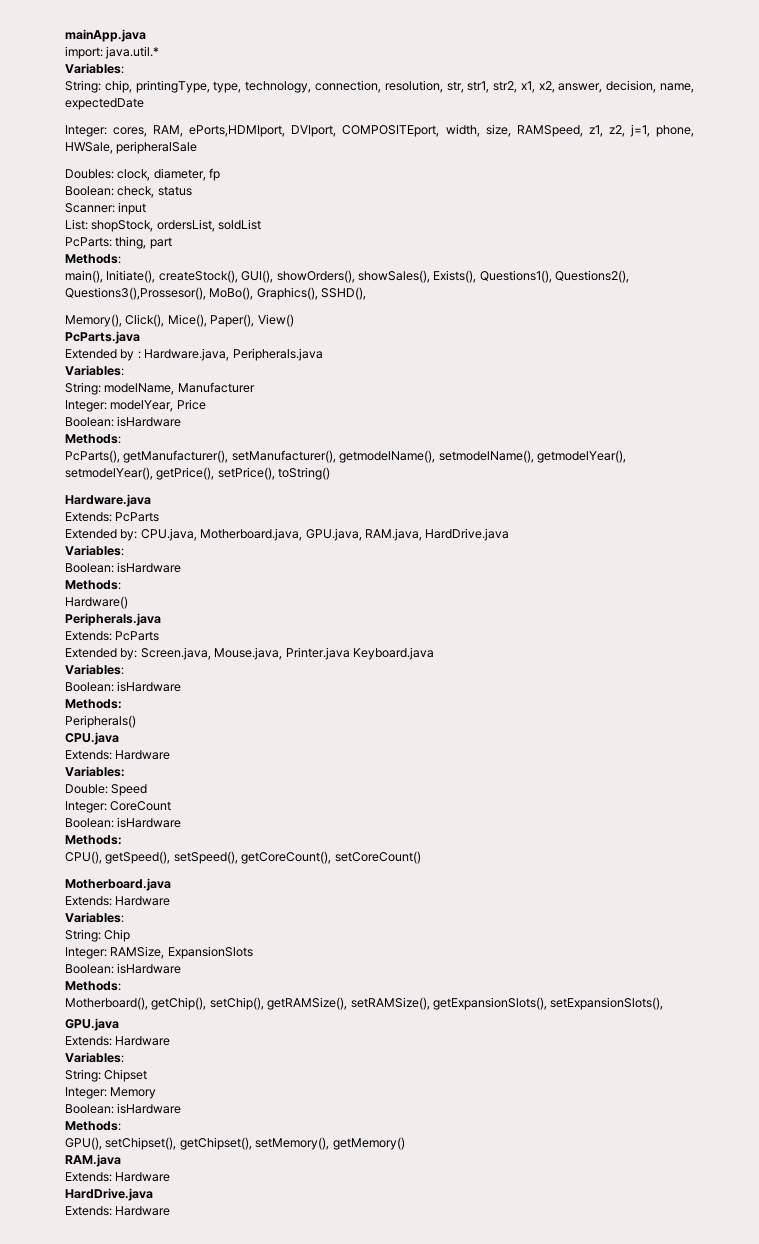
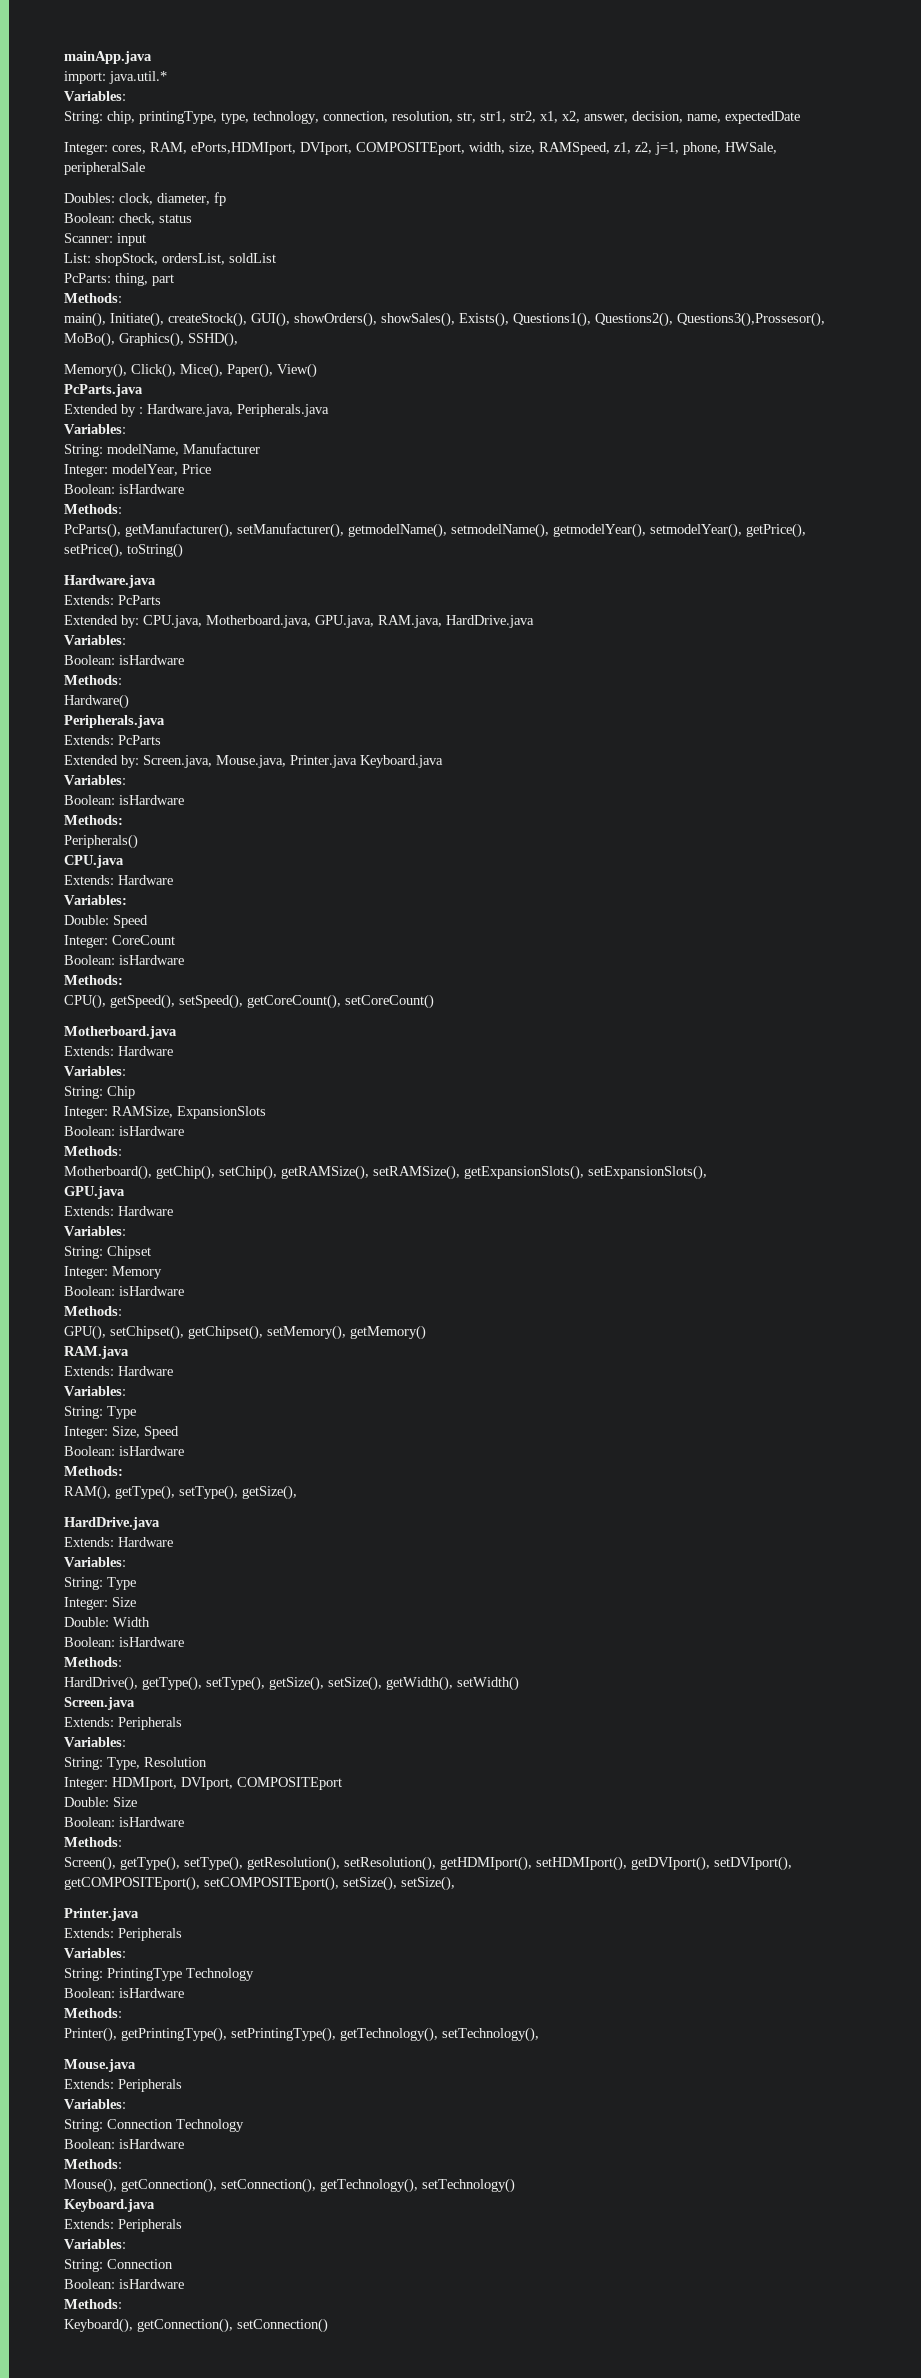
  RAM.java
  Extends: Hardware
+ Variables:
+ String: Type
+ Integer: Size, Speed
+ Boolean: isHardware
+ Methods:
+ RAM(), getType(), setType(), getSize(),
  HardDrive.java
  Extends: Hardware
+ Variables:
+ String: Type
+ Integer: Size
+ Double: Width
+ Boolean: isHardware
+ Methods:
+ HardDrive(), getType(), setType(), getSize(), setSize(), getWidth(), setWidth()
+ Screen.java
+ Extends: Peripherals
+ Variables:
+ String: Type, Resolution
+ Integer: HDMIport, DVIport, COMPOSITEport
+ Double: Size
+ Boolean: isHardware
+ Methods:
+ Screen(), getType(), setType(), getResolution(), setResolution(), getHDMIport(), setHDMIport(), getDVIport(), setDVIport(), getCOMPOSITEport(), setCOMPOSITEport(), setSize(), setSize(),
+ Printer.java
+ Extends: Peripherals
+ Variables:
+ String: PrintingType Technology
+ Boolean: isHardware
+ Methods:
+ Printer(), getPrintingType(), setPrintingType(), getTechnology(), setTechnology(),
+ Mouse.java
+ Extends: Peripherals
+ Variables:
+ String: Connection Technology
+ Boolean: isHardware
+ Methods:
+ Mouse(), getConnection(), setConnection(), getTechnology(), setTechnology()
+ Keyboard.java
+ Extends: Peripherals
+ Variables:
+ String: Connection
+ Boolean: isHardware
+ Methods:
+ Keyboard(), getConnection(), setConnection()

